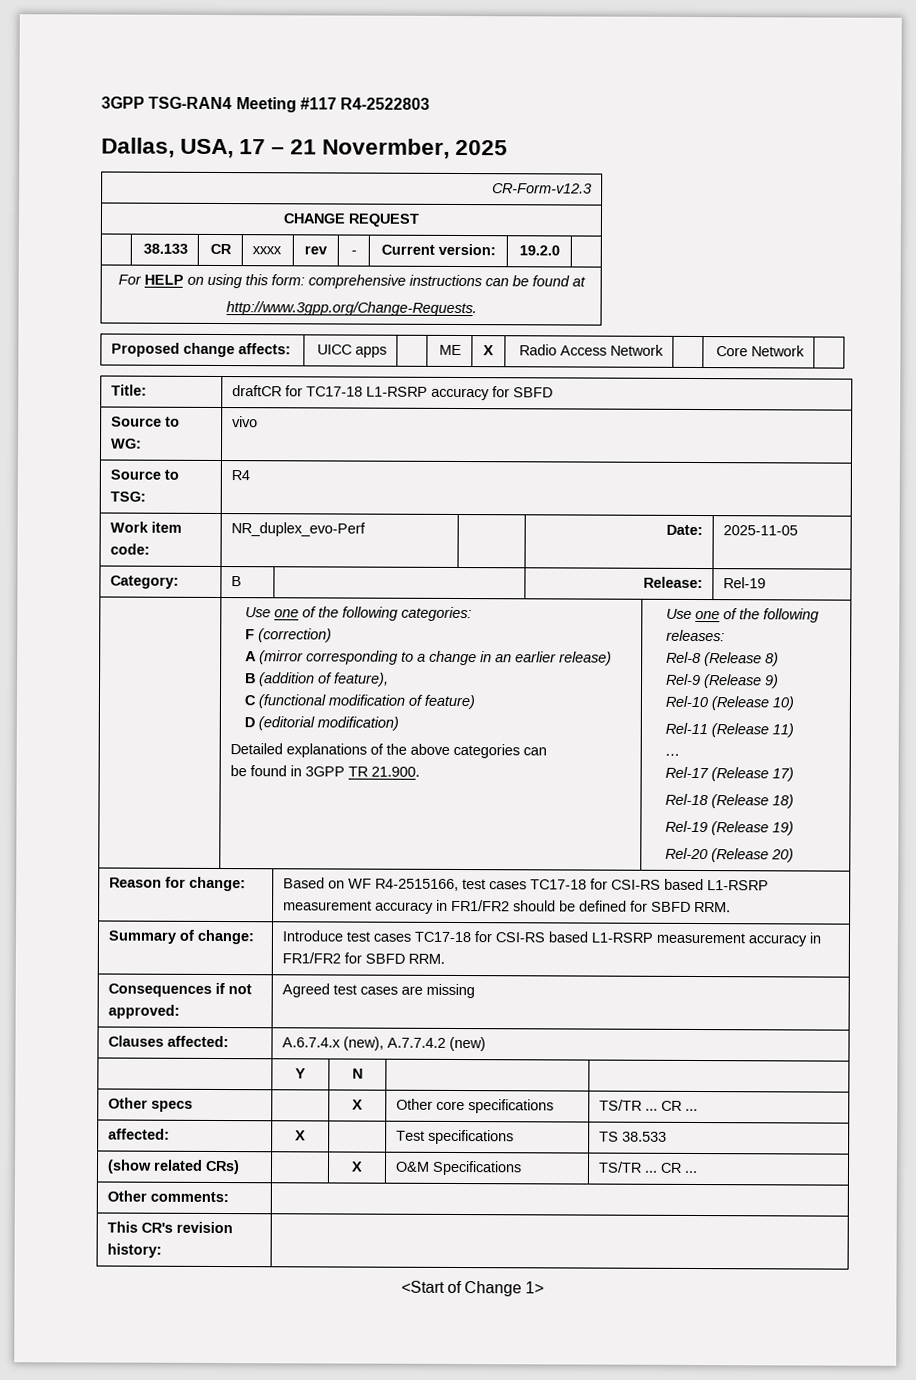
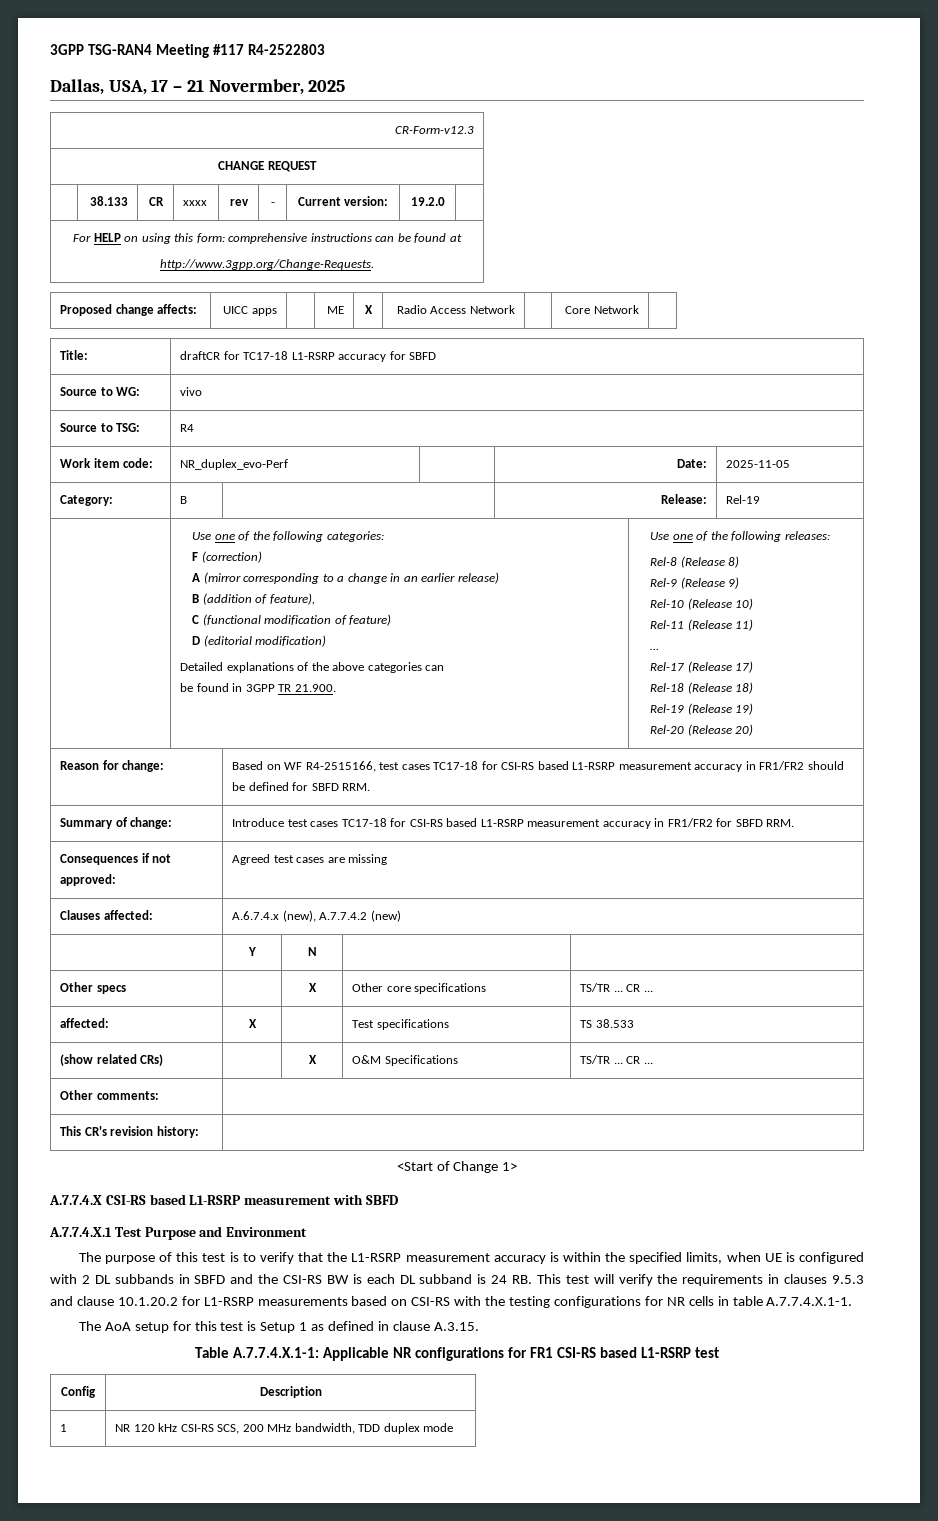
+ A.7.7.4.X CSI-RS based L1-RSRP measurement with SBFD
+ A.7.7.4.X.1 Test Purpose and Environment
+ The purpose of this test is to verify that the L1-RSRP measurement accuracy is within the specified limits, when UE is configured with 2 DL subbands in SBFD and the CSI-RS BW is each DL subband is 24 RB. This test will verify the requirements in clauses 9.5.3 and clause 10.1.20.2 for L1-RSRP measurements based on CSI-RS with the testing configurations for NR cells in table A.7.7.4.X.1-1.
+ The AoA setup for this test is Setup 1 as defined in clause A.3.15.
+ Table A.7.7.4.X.1-1: Applicable NR configurations for FR1 CSI-RS based L1-RSRP test
+ Config | Description
+ 1 | NR 120 kHz CSI-RS SCS, 200 MHz bandwidth, TDD duplex mode

